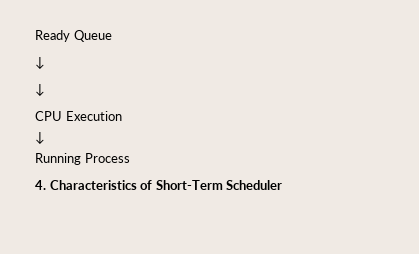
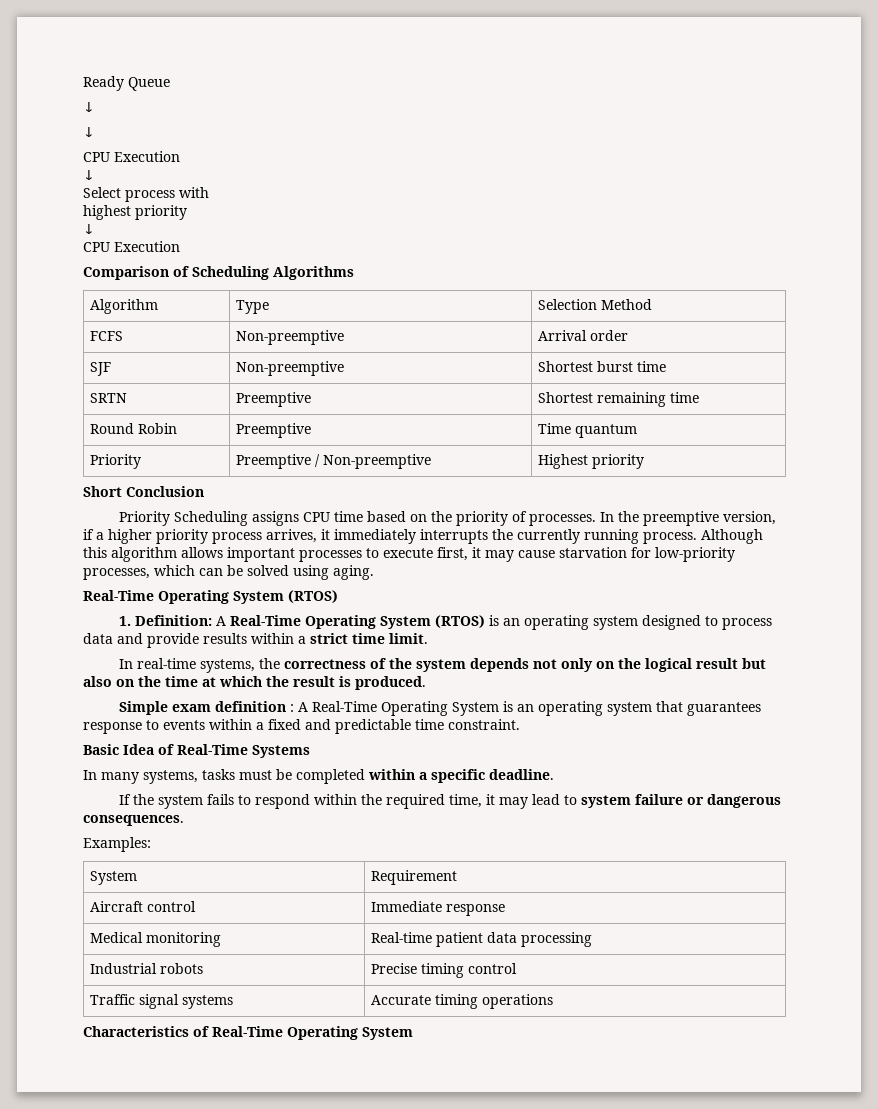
- Running Process
- 4. Characteristics of Short-Term Scheduler
+ Select process with
+ highest priority
+ ↓
+ CPU Execution
+ Comparison of Scheduling Algorithms
+ Algorithm | Type | Selection Method
+ FCFS | Non-preemptive | Arrival order
+ SJF | Non-preemptive | Shortest burst time
+ SRTN | Preemptive | Shortest remaining time
+ Round Robin | Preemptive | Time quantum
+ Priority | Preemptive / Non-preemptive | Highest priority
+ Short Conclusion
+ Priority Scheduling assigns CPU time based on the priority of processes. In the preemptive version, if a higher priority process arrives, it immediately interrupts the currently running process. Although this algorithm allows important processes to execute first, it may cause starvation for low-priority processes, which can be solved using aging.
+ Real-Time Operating System (RTOS)
+ 1. Definition: A Real-Time Operating System (RTOS) is an operating system designed to process data and provide results within a strict time limit.
+ In real-time systems, the correctness of the system depends not only on the logical result but also on the time at which the result is produced.
+ Simple exam definition : A Real-Time Operating System is an operating system that guarantees response to events within a fixed and predictable time constraint.
+ Basic Idea of Real-Time Systems
+ In many systems, tasks must be completed within a specific deadline.
+ If the system fails to respond within the required time, it may lead to system failure or dangerous consequences.
+ Examples:
+ System | Requirement
+ Aircraft control | Immediate response
+ Medical monitoring | Real-time patient data processing
+ Industrial robots | Precise timing control
+ Traffic signal systems | Accurate timing operations
+ Characteristics of Real-Time Operating System

